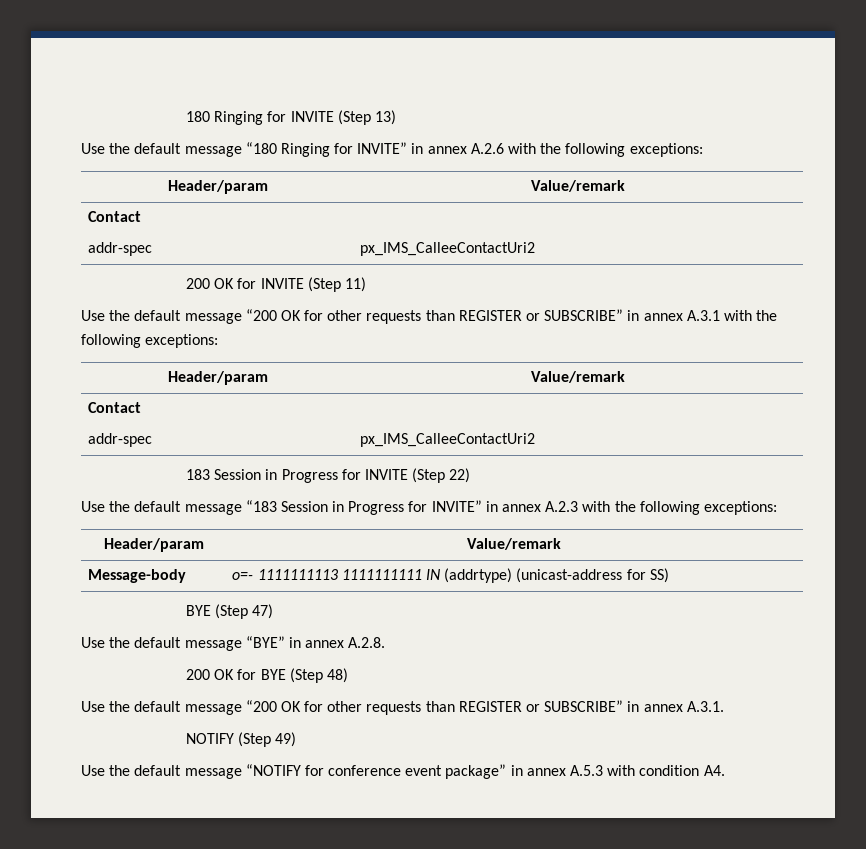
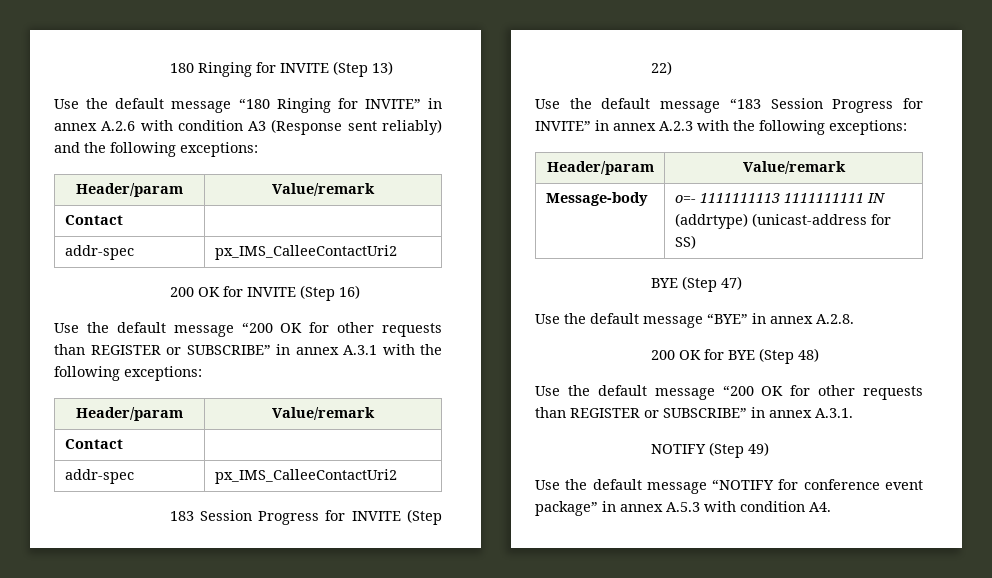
- Use the default message “180 Ringing for INVITE” in annex A.2.6 with the following exceptions:
+ Use the default message “180 Ringing for INVITE” in annex A.2.6 with condition A3 (Response sent reliably) and the following exceptions:
- 200 OK for INVITE (Step 11)
+ 200 OK for INVITE (Step 16)
- 183 Session in Progress for INVITE (Step 22)
+ 183 Session Progress for INVITE (Step 22)
- Use the default message “183 Session in Progress for INVITE” in annex A.2.3 with the following exceptions:
+ Use the default message “183 Session Progress for INVITE” in annex A.2.3 with the following exceptions:

